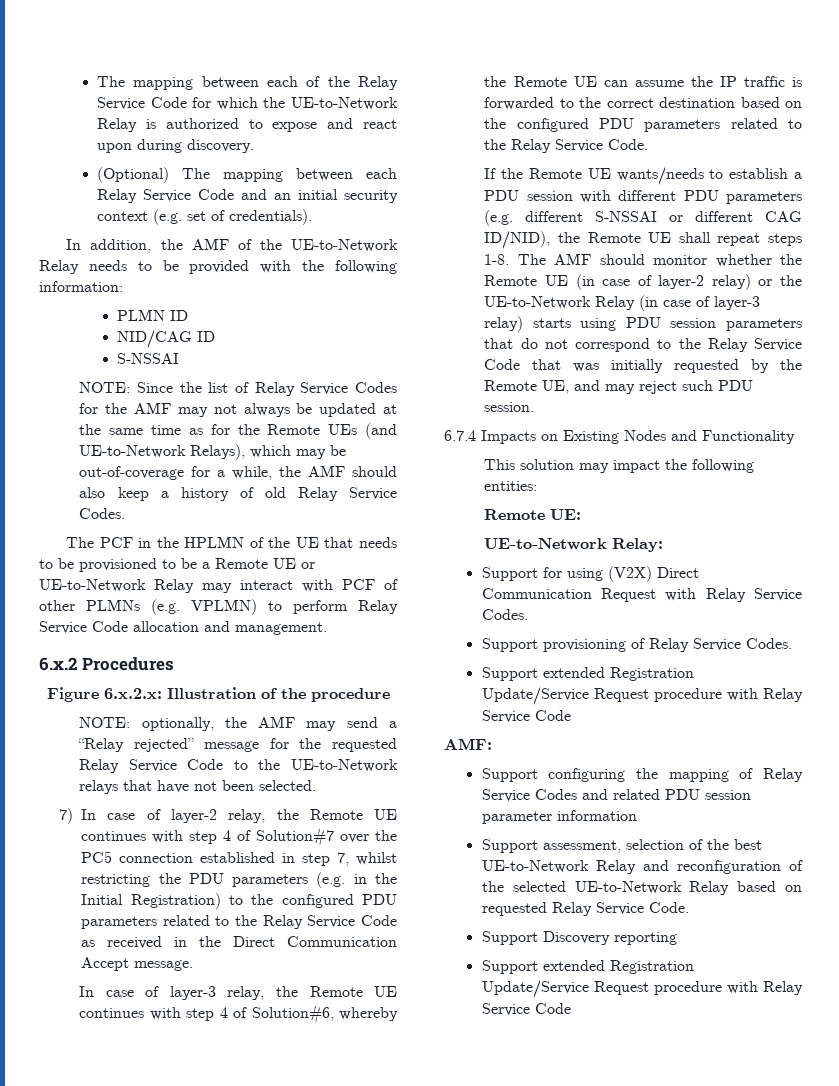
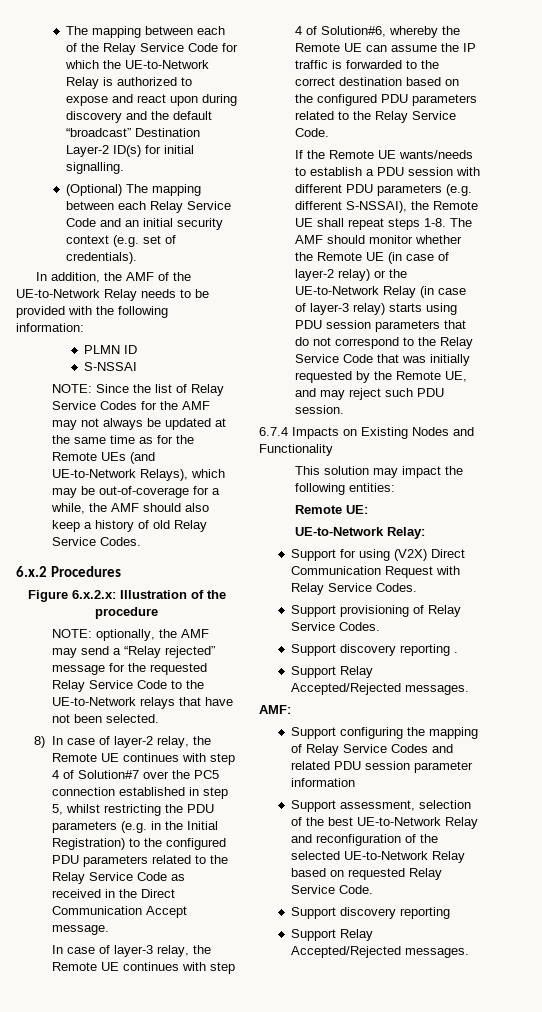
- The mapping between each of the Relay Service Code for which the UE-to-Network Relay is authorized to expose and react upon during discovery.
+ The mapping between each of the Relay Service Code for which the UE-to-Network Relay is authorized to expose and react upon during discovery and the default “broadcast” Destination Layer-2 ID(s) for initial signalling.
- NID/CAG ID
- The PCF in the HPLMN of the UE that needs to be provisioned to be a Remote UE or UE-to-Network Relay may interact with PCF of other PLMNs (e.g. VPLMN) to perform Relay Service Code allocation and management.
- 7) In case of layer-2 relay, the Remote UE continues with step 4 of Solution#7 over the PC5 connection established in step 7, whilst restricting the PDU parameters (e.g. in the Initial Registration) to the configured PDU parameters related to the Relay Service Code as received in the Direct Communication Accept message.
+ 8) In case of layer-2 relay, the Remote UE continues with step 4 of Solution#7 over the PC5 connection established in step 5, whilst restricting the PDU parameters (e.g. in the Initial Registration) to the configured PDU parameters related to the Relay Service Code as received in the Direct Communication Accept message.
- If the Remote UE wants/needs to establish a PDU session with different PDU parameters (e.g. different S-NSSAI or different CAG ID/NID), the Remote UE shall repeat steps 1-8.
+ If the Remote UE wants/needs to establish a PDU session with different PDU parameters (e.g. different S-NSSAI), the Remote UE shall repeat steps 1-8.
  Support provisioning of Relay Service Codes.
- Support extended Registration Update/Service Request procedure with Relay Service Code
+ Support discovery reporting .
+ Support Relay Accepted/Rejected messages.
  Support assessment, selection of the best UE-to-Network Relay and reconfiguration of the selected UE-to-Network Relay based on requested Relay Service Code.
- Support Discovery reporting
- Support extended Registration Update/Service Request procedure with Relay Service Code
+ Support discovery reporting
+ Support Relay Accepted/Rejected messages.

